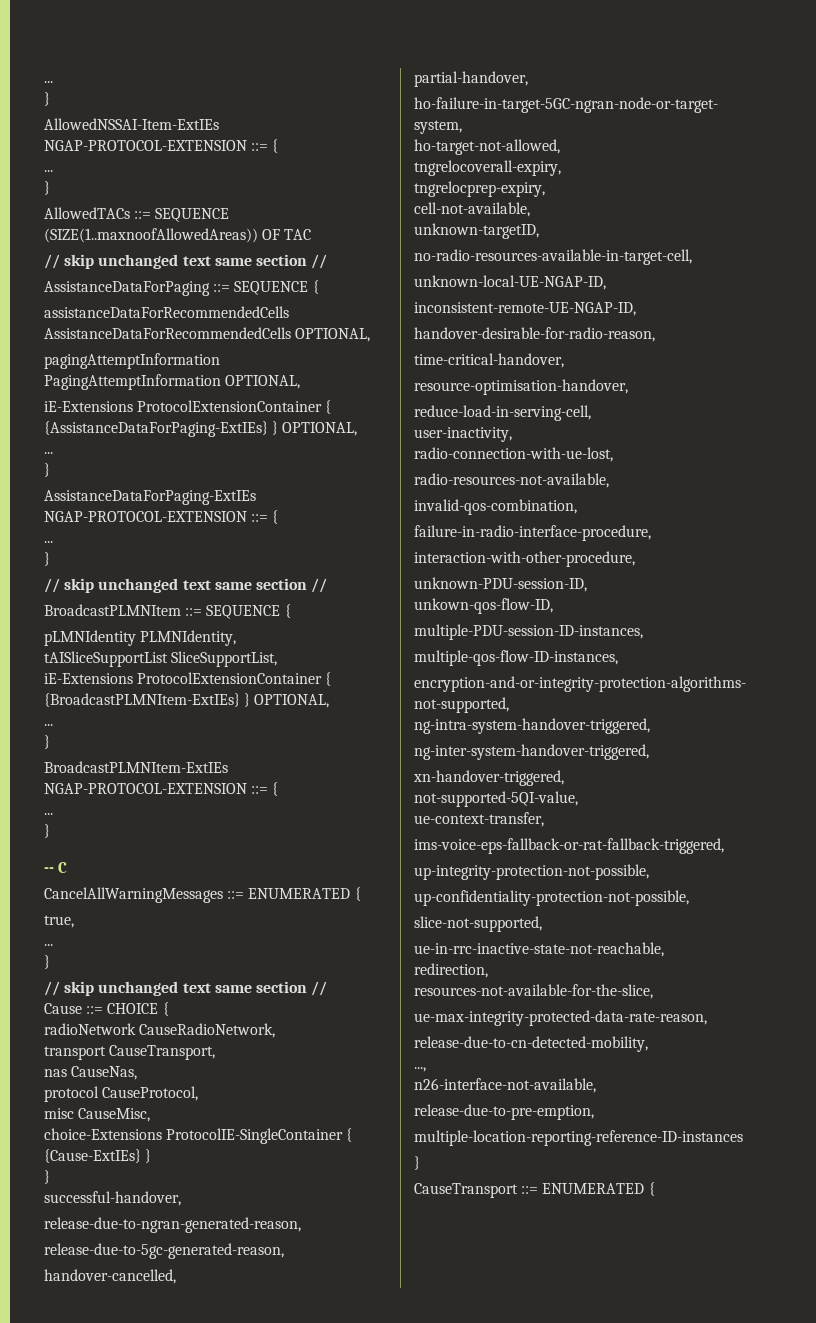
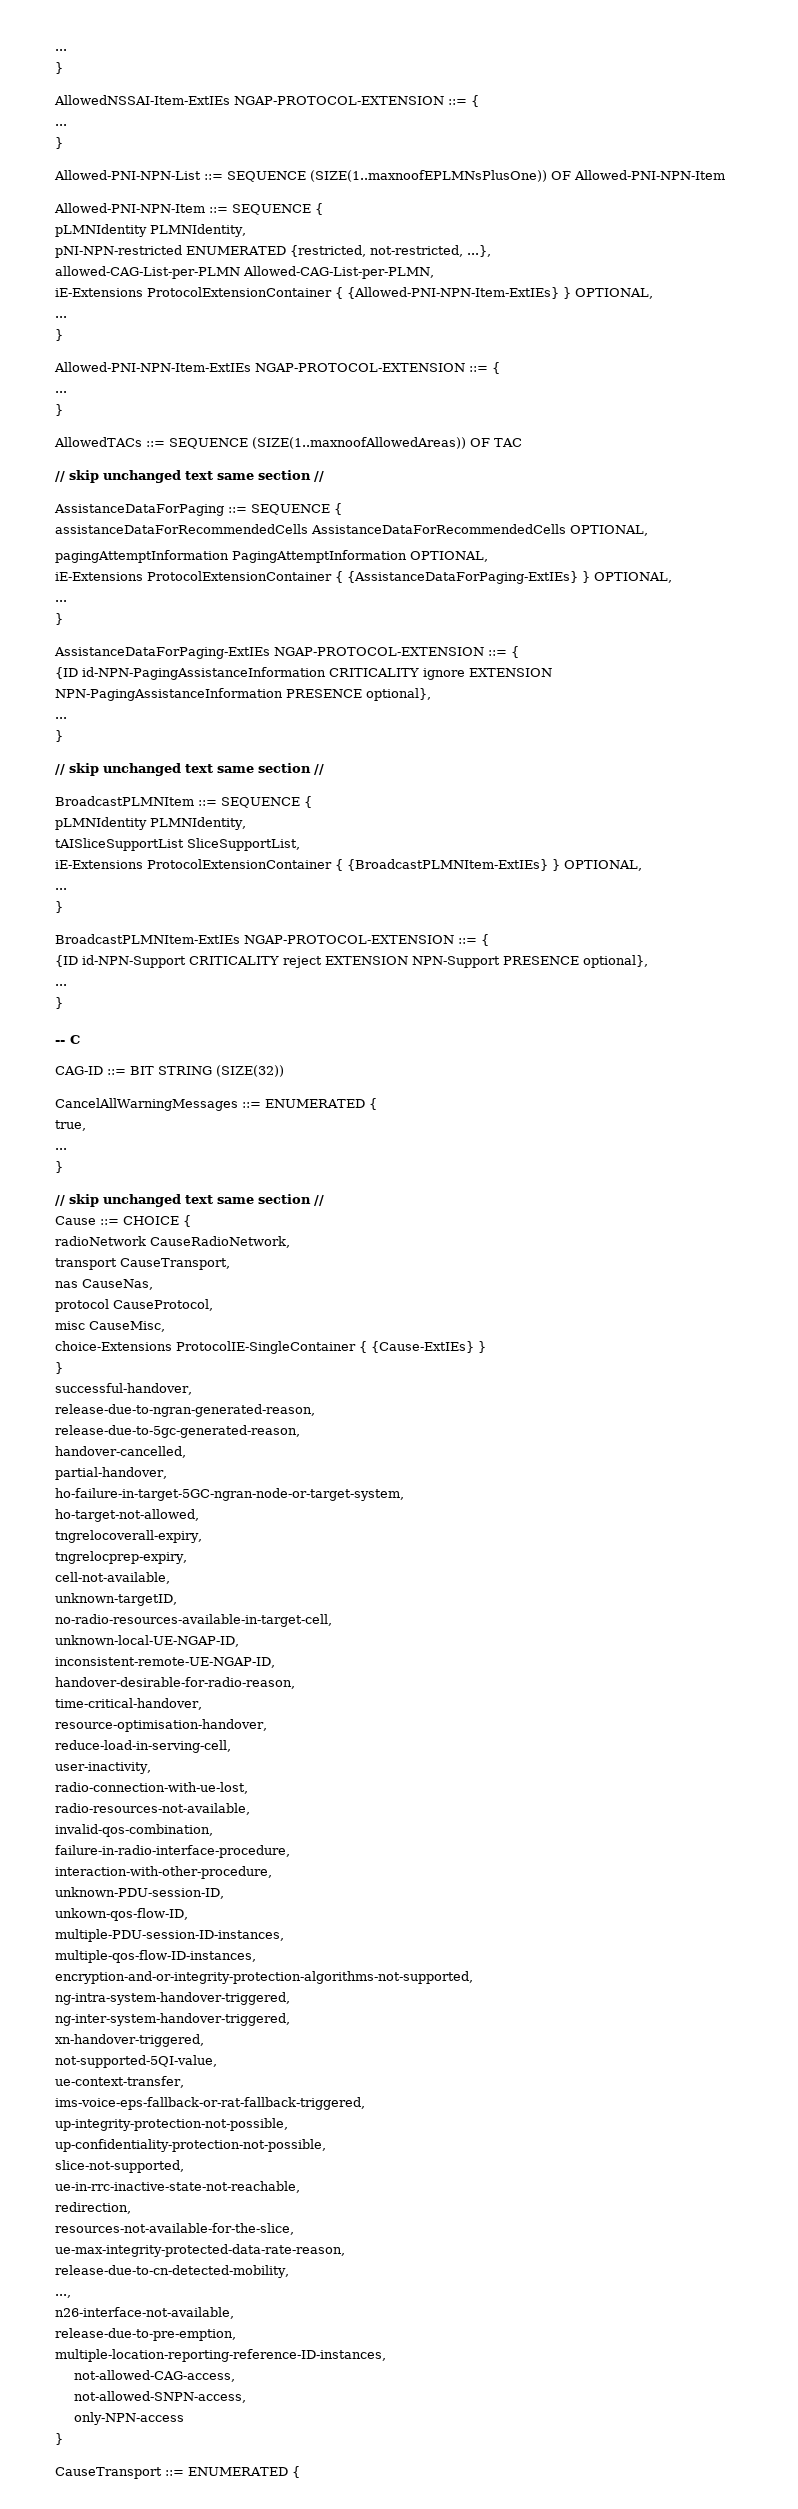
+ Allowed-PNI-NPN-List ::= SEQUENCE (SIZE(1..maxnoofEPLMNsPlusOne)) OF Allowed-PNI-NPN-Item
+ Allowed-PNI-NPN-Item ::= SEQUENCE {
+ pLMNIdentity PLMNIdentity,
+ pNI-NPN-restricted ENUMERATED {restricted, not-restricted, ...},
+ allowed-CAG-List-per-PLMN Allowed-CAG-List-per-PLMN,
+ iE-Extensions ProtocolExtensionContainer { {Allowed-PNI-NPN-Item-ExtIEs} } OPTIONAL,
+ ...
+ }
+ Allowed-PNI-NPN-Item-ExtIEs NGAP-PROTOCOL-EXTENSION ::= {
+ ...
+ }
+ {ID id-NPN-PagingAssistanceInformation CRITICALITY ignore EXTENSION NPN-PagingAssistanceInformation PRESENCE optional},
+ {ID id-NPN-Support CRITICALITY reject EXTENSION NPN-Support PRESENCE optional},
+ CAG-ID ::= BIT STRING (SIZE(32))
- multiple-location-reporting-reference-ID-instances
+ multiple-location-reporting-reference-ID-instances,
+ not-allowed-CAG-access,
+ not-allowed-SNPN-access,
+ only-NPN-access

